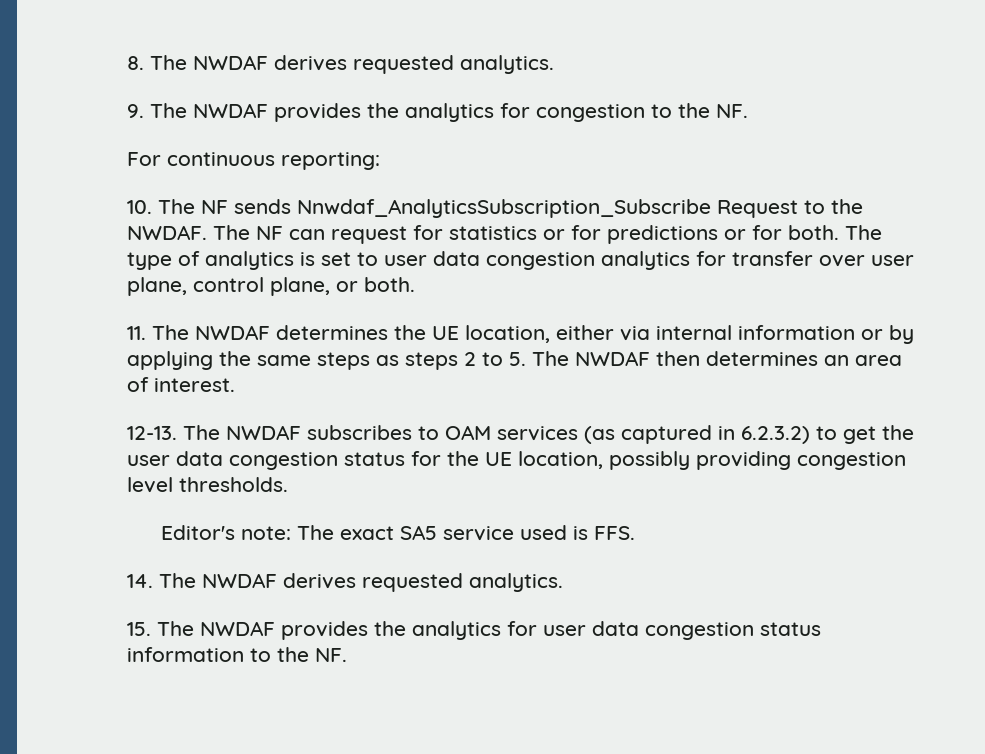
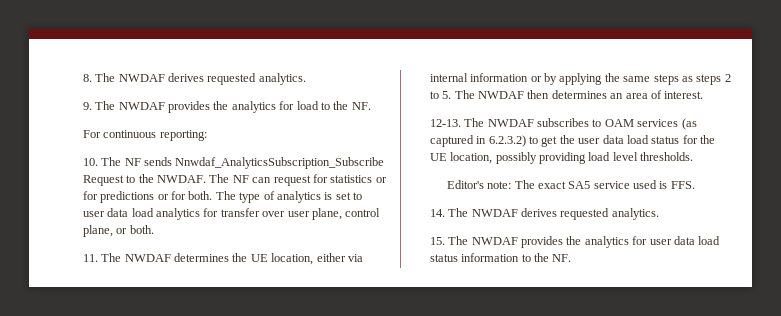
- 9. The NWDAF provides the analytics for congestion to the NF.
+ 9. The NWDAF provides the analytics for load to the NF.
- The type of analytics is set to user data congestion analytics for transfer over user plane, control plane, or both.
+ The type of analytics is set to user data load analytics for transfer over user plane, control plane, or both.
- The NWDAF subscribes to OAM services (as captured in 6.2.3.2) to get the user data congestion status for the UE location, possibly providing congestion level thresholds.
+ The NWDAF subscribes to OAM services (as captured in 6.2.3.2) to get the user data load status for the UE location, possibly providing load level thresholds.
- 15. The NWDAF provides the analytics for user data congestion status information to the NF.
+ 15. The NWDAF provides the analytics for user data load status information to the NF.

